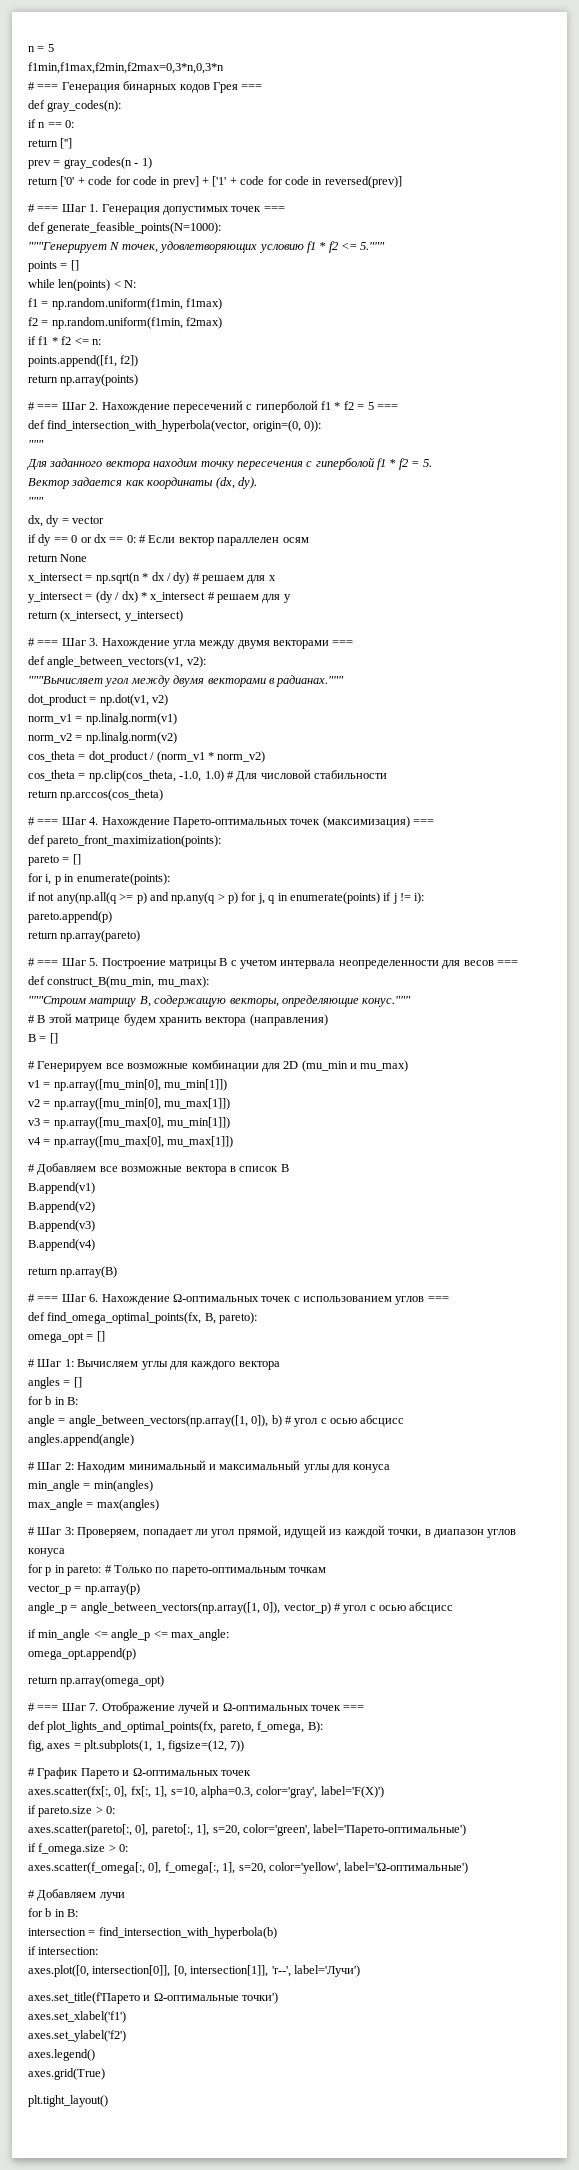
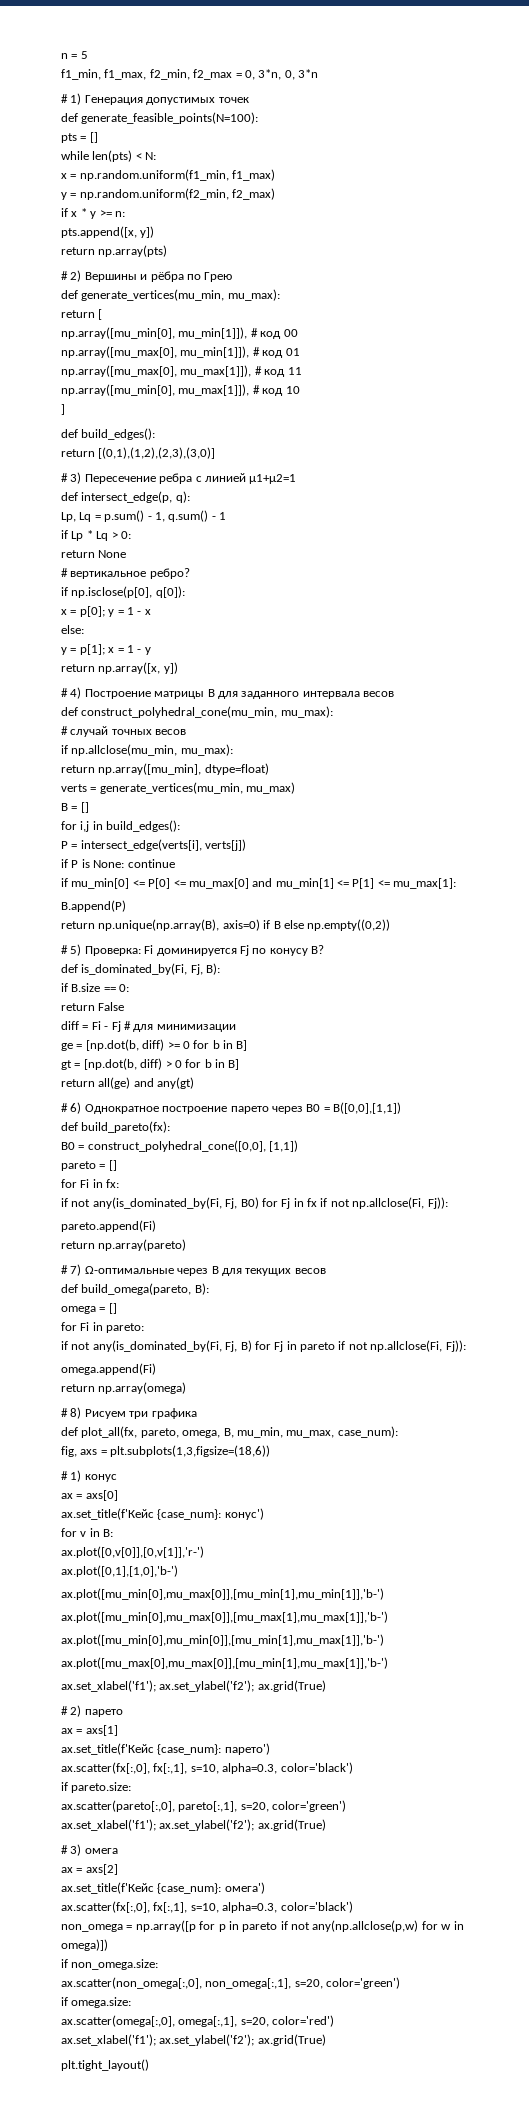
- f1min,f1max,f2min,f2max=0,3*n,0,3*n
- # === Генерация бинарных кодов Грея ===
- def gray_codes(n):
- if n == 0:
- return ['']
- prev = gray_codes(n - 1)
- return ['0' + code for code in prev] + ['1' + code for code in reversed(prev)]
- # === Шаг 1. Генерация допустимых точек ===
- def generate_feasible_points(N=1000):
- """Генерирует N точек, удовлетворяющих условию f1 * f2 <= 5."""
- points = []
- while len(points) < N:
- f1 = np.random.uniform(f1min, f1max)
- f2 = np.random.uniform(f1min, f2max)
- if f1 * f2 <= n:
- points.append([f1, f2])
- return np.array(points)
- # === Шаг 2. Нахождение пересечений с гиперболой f1 * f2 = 5 ===
- def find_intersection_with_hyperbola(vector, origin=(0, 0)):
- """
- Для заданного вектора находим точку пересечения с гиперболой f1 * f2 = 5.
- Вектор задается как координаты (dx, dy).
- """
- dx, dy = vector
- if dy == 0 or dx == 0: # Если вектор параллелен осям
+ f1_min, f1_max, f2_min, f2_max = 0, 3*n, 0, 3*n
+ # 1) Генерация допустимых точек
+ def generate_feasible_points(N=100):
+ pts = []
+ while len(pts) < N:
+ x = np.random.uniform(f1_min, f1_max)
+ y = np.random.uniform(f2_min, f2_max)
+ if x * y >= n:
+ pts.append([x, y])
+ return np.array(pts)
+ # 2) Вершины и рёбра по Грею
+ def generate_vertices(mu_min, mu_max):
+ return [
+ np.array([mu_min[0], mu_min[1]]), # код 00
+ np.array([mu_max[0], mu_min[1]]), # код 01
+ np.array([mu_max[0], mu_max[1]]), # код 11
+ np.array([mu_min[0], mu_max[1]]), # код 10
+ ]
+ def build_edges():
+ return [(0,1),(1,2),(2,3),(3,0)]
+ # 3) Пересечение ребра с линией μ1+μ2=1
+ def intersect_edge(p, q):
+ Lp, Lq = p.sum() - 1, q.sum() - 1
+ if Lp * Lq > 0:
  return None
- x_intersect = np.sqrt(n * dx / dy) # решаем для x
- y_intersect = (dy / dx) * x_intersect # решаем для y
- return (x_intersect, y_intersect)
- # === Шаг 3. Нахождение угла между двумя векторами ===
- def angle_between_vectors(v1, v2):
- """Вычисляет угол между двумя векторами в радианах."""
- dot_product = np.dot(v1, v2)
- norm_v1 = np.linalg.norm(v1)
- norm_v2 = np.linalg.norm(v2)
- cos_theta = dot_product / (norm_v1 * norm_v2)
- cos_theta = np.clip(cos_theta, -1.0, 1.0) # Для числовой стабильности
- return np.arccos(cos_theta)
- # === Шаг 4. Нахождение Парето-оптимальных точек (максимизация) ===
- def pareto_front_maximization(points):
+ # вертикальное ребро?
+ if np.isclose(p[0], q[0]):
+ x = p[0]; y = 1 - x
+ else:
+ y = p[1]; x = 1 - y
+ return np.array([x, y])
+ # 4) Построение матрицы B для заданного интервала весов
+ def construct_polyhedral_cone(mu_min, mu_max):
+ # случай точных весов
+ if np.allclose(mu_min, mu_max):
+ return np.array([mu_min], dtype=float)
+ verts = generate_vertices(mu_min, mu_max)
+ B = []
+ for i,j in build_edges():
+ P = intersect_edge(verts[i], verts[j])
+ if P is None: continue
+ if mu_min[0] <= P[0] <= mu_max[0] and mu_min[1] <= P[1] <= mu_max[1]:
+ B.append(P)
+ return np.unique(np.array(B), axis=0) if B else np.empty((0,2))
+ # 5) Проверка: Fi доминируется Fj по конусу B?
+ def is_dominated_by(Fi, Fj, B):
+ if B.size == 0:
+ return False
+ diff = Fi - Fj # для минимизации
+ ge = [np.dot(b, diff) >= 0 for b in B]
+ gt = [np.dot(b, diff) > 0 for b in B]
+ return all(ge) and any(gt)
+ # 6) Однократное построение парето через B0 = B([0,0],[1,1])
+ def build_pareto(fx):
+ B0 = construct_polyhedral_cone([0,0], [1,1])
  pareto = []
- for i, p in enumerate(points):
- if not any(np.all(q >= p) and np.any(q > p) for j, q in enumerate(points) if j != i):
- pareto.append(p)
+ for Fi in fx:
+ if not any(is_dominated_by(Fi, Fj, B0) for Fj in fx if not np.allclose(Fi, Fj)):
+ pareto.append(Fi)
  return np.array(pareto)
- # === Шаг 5. Построение матрицы B с учетом интервала неопределенности для весов ===
- def construct_B(mu_min, mu_max):
- """Строим матрицу B, содержащую векторы, определяющие конус."""
- # В этой матрице будем хранить вектора (направления)
- B = []
- # Генерируем все возможные комбинации для 2D (mu_min и mu_max)
- v1 = np.array([mu_min[0], mu_min[1]])
- v2 = np.array([mu_min[0], mu_max[1]])
- v3 = np.array([mu_max[0], mu_min[1]])
- v4 = np.array([mu_max[0], mu_max[1]])
- # Добавляем все возможные вектора в список B
- B.append(v1)
- B.append(v2)
- B.append(v3)
- B.append(v4)
- return np.array(B)
- # === Шаг 6. Нахождение Ω-оптимальных точек с использованием углов ===
- def find_omega_optimal_points(fx, B, pareto):
- omega_opt = []
- # Шаг 1: Вычисляем углы для каждого вектора
- angles = []
- for b in B:
- angle = angle_between_vectors(np.array([1, 0]), b) # угол с осью абсцисс
- angles.append(angle)
- # Шаг 2: Находим минимальный и максимальный углы для конуса
- min_angle = min(angles)
- max_angle = max(angles)
- # Шаг 3: Проверяем, попадает ли угол прямой, идущей из каждой точки, в диапазон углов конуса
- for p in pareto: # Только по парето-оптимальным точкам
- vector_p = np.array(p)
- angle_p = angle_between_vectors(np.array([1, 0]), vector_p) # угол с осью абсцисс
- if min_angle <= angle_p <= max_angle:
- omega_opt.append(p)
- return np.array(omega_opt)
- # === Шаг 7. Отображение лучей и Ω-оптимальных точек ===
- def plot_lights_and_optimal_points(fx, pareto, f_omega, B):
- fig, axes = plt.subplots(1, 1, figsize=(12, 7))
- # График Парето и Ω-оптимальных точек
- axes.scatter(fx[:, 0], fx[:, 1], s=10, alpha=0.3, color='gray', label='F(X)')
- if pareto.size > 0:
- axes.scatter(pareto[:, 0], pareto[:, 1], s=20, color='green', label='Парето-оптимальные')
- if f_omega.size > 0:
- axes.scatter(f_omega[:, 0], f_omega[:, 1], s=20, color='yellow', label='Ω-оптимальные')
- # Добавляем лучи
- for b in B:
- intersection = find_intersection_with_hyperbola(b)
- if intersection:
- axes.plot([0, intersection[0]], [0, intersection[1]], 'r--', label='Лучи')
- axes.set_title(f'Парето и Ω-оптимальные точки')
- axes.set_xlabel('f1')
- axes.set_ylabel('f2')
- axes.legend()
- axes.grid(True)
+ # 7) Ω-оптимальные через B для текущих весов
+ def build_omega(pareto, B):
+ omega = []
+ for Fi in pareto:
+ if not any(is_dominated_by(Fi, Fj, B) for Fj in pareto if not np.allclose(Fi, Fj)):
+ omega.append(Fi)
+ return np.array(omega)
+ # 8) Рисуем три графика
+ def plot_all(fx, pareto, omega, B, mu_min, mu_max, case_num):
+ fig, axs = plt.subplots(1,3,figsize=(18,6))
+ # 1) конус
+ ax = axs[0]
+ ax.set_title(f'Кейс {case_num}: конус')
+ for v in B:
+ ax.plot([0,v[0]],[0,v[1]],'r-')
+ ax.plot([0,1],[1,0],'b-')
+ ax.plot([mu_min[0],mu_max[0]],[mu_min[1],mu_min[1]],'b-')
+ ax.plot([mu_min[0],mu_max[0]],[mu_max[1],mu_max[1]],'b-')
+ ax.plot([mu_min[0],mu_min[0]],[mu_min[1],mu_max[1]],'b-')
+ ax.plot([mu_max[0],mu_max[0]],[mu_min[1],mu_max[1]],'b-')
+ ax.set_xlabel('f1'); ax.set_ylabel('f2'); ax.grid(True)
+ # 2) парето
+ ax = axs[1]
+ ax.set_title(f'Кейс {case_num}: парето')
+ ax.scatter(fx[:,0], fx[:,1], s=10, alpha=0.3, color='black')
+ if pareto.size:
+ ax.scatter(pareto[:,0], pareto[:,1], s=20, color='green')
+ ax.set_xlabel('f1'); ax.set_ylabel('f2'); ax.grid(True)
+ # 3) омега
+ ax = axs[2]
+ ax.set_title(f'Кейс {case_num}: омега')
+ ax.scatter(fx[:,0], fx[:,1], s=10, alpha=0.3, color='black')
+ non_omega = np.array([p for p in pareto if not any(np.allclose(p,w) for w in omega)])
+ if non_omega.size:
+ ax.scatter(non_omega[:,0], non_omega[:,1], s=20, color='green')
+ if omega.size:
+ ax.scatter(omega[:,0], omega[:,1], s=20, color='red')
+ ax.set_xlabel('f1'); ax.set_ylabel('f2'); ax.grid(True)

